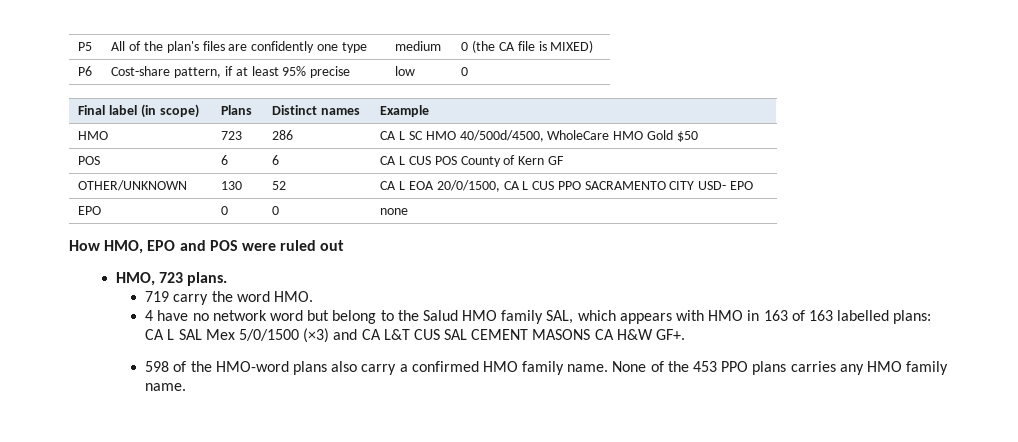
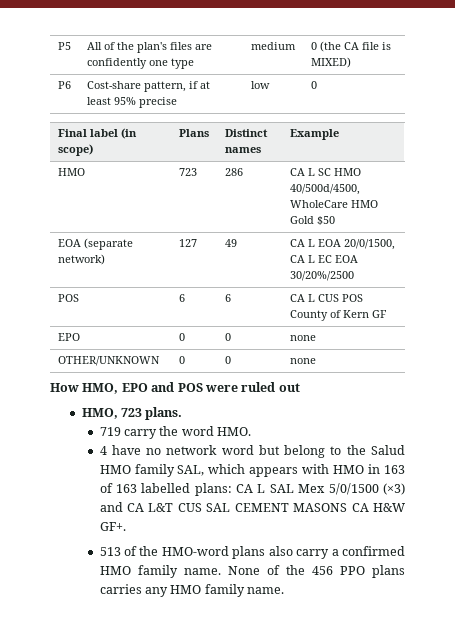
+ EOA (separate network) | 127 | 49 | CA L EOA 20/0/1500, CA L EC EOA 30/20%/2500
- OTHER/UNKNOWN | 130 | 52 | CA L EOA 20/0/1500, CA L CUS PPO SACRAMENTO CITY USD- EPO
  EPO | 0 | 0 | none
+ OTHER/UNKNOWN | 0 | 0 | none
- 598 of the HMO-word plans also carry a confirmed HMO family name.
+ 513 of the HMO-word plans also carry a confirmed HMO family name.
- None of the 453 PPO plans carries any HMO family name.
+ None of the 456 PPO plans carries any HMO family name.

